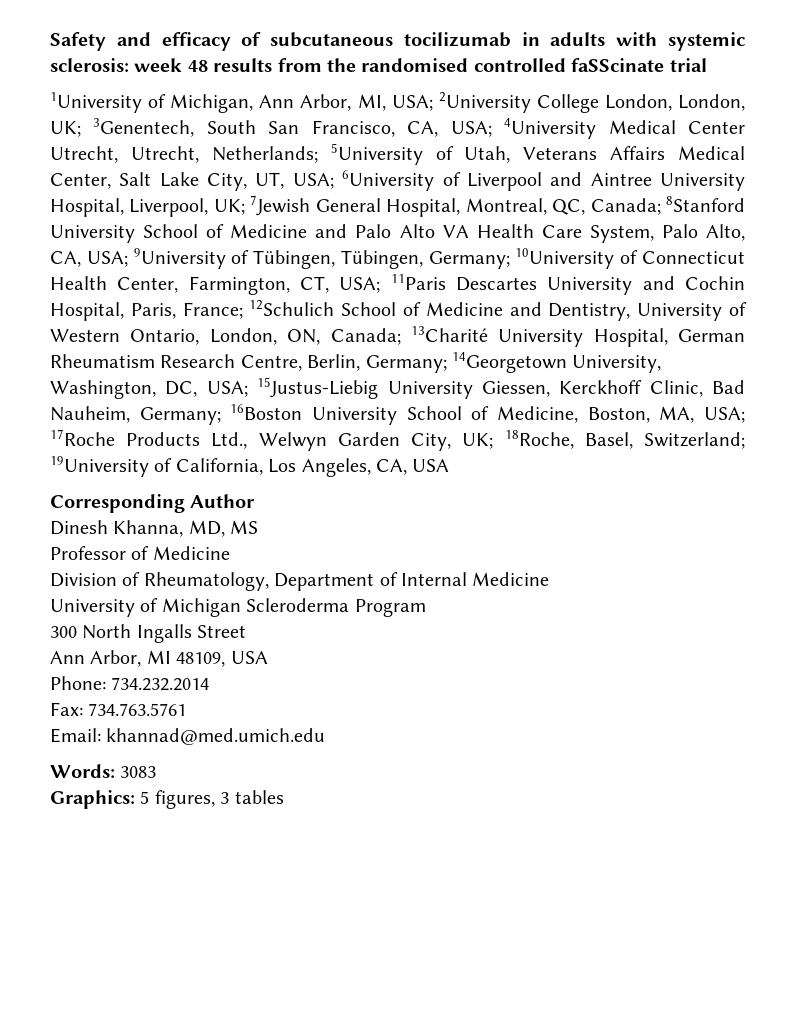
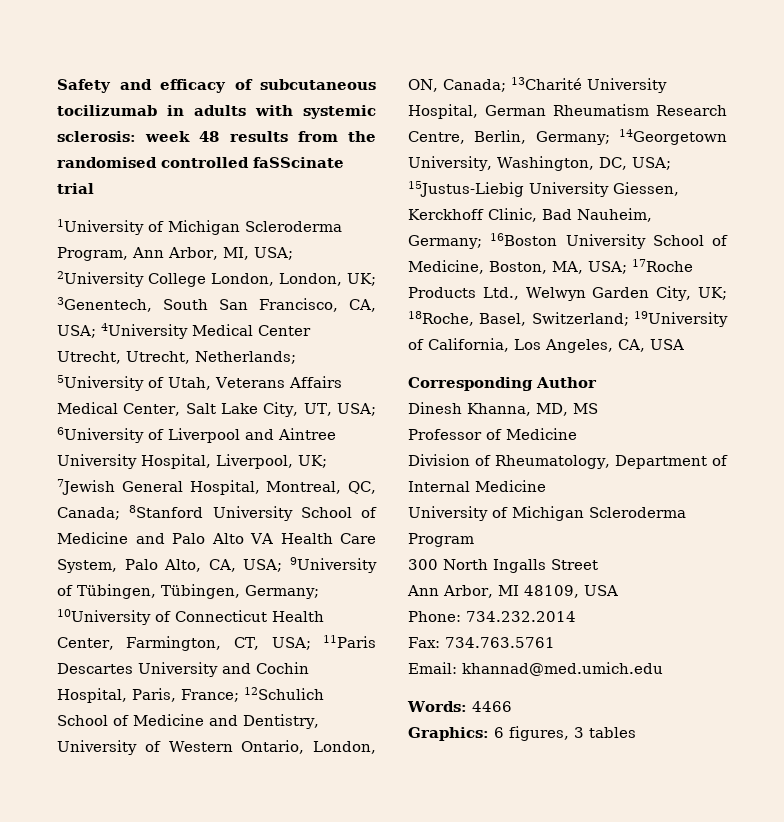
- 1University of Michigan, Ann Arbor, MI, USA;
+ 1University of Michigan Scleroderma Program, Ann Arbor, MI, USA;
- Words: 3083
+ Words: 4466
- Graphics: 5 figures, 3 tables
+ Graphics: 6 figures, 3 tables

